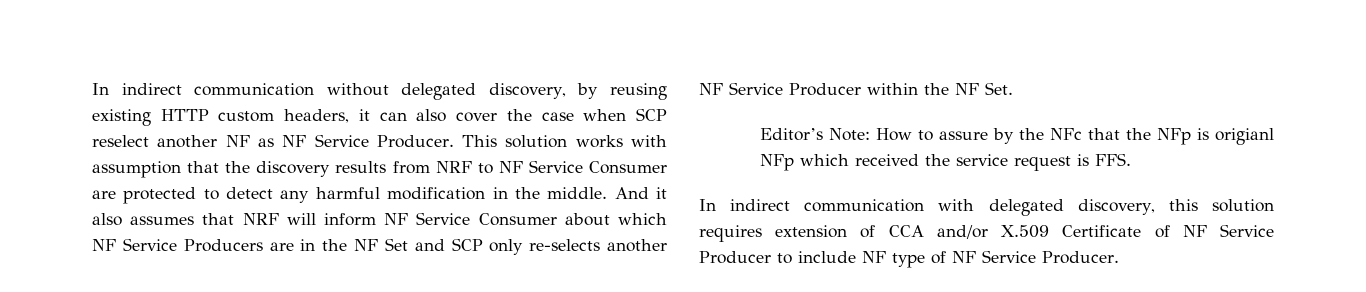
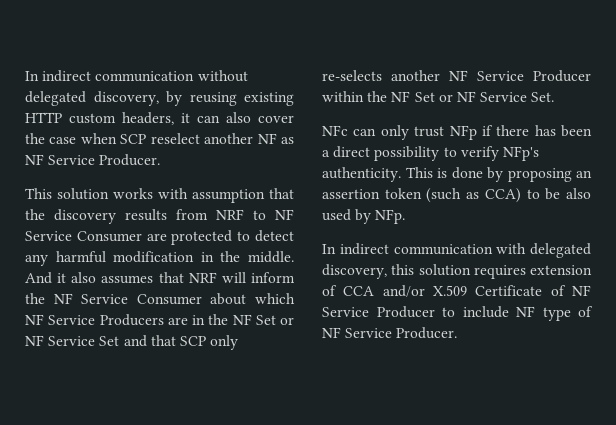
- In indirect communication without delegated discovery, by reusing existing HTTP custom headers, it can also cover the case when SCP reselect another NF as NF Service Producer. This solution works with assumption that the discovery results from NRF to NF Service Consumer are protected to detect any harmful modification in the middle.
+ In indirect communication without delegated discovery, by reusing existing HTTP custom headers, it can also cover the case when SCP reselect another NF as NF Service Producer.
+ This solution works with assumption that the discovery results from NRF to NF Service Consumer are protected to detect any harmful modification in the middle.
- And it also assumes that NRF will inform NF Service Consumer about which NF Service Producers are in the NF Set and SCP only re-selects another NF Service Producer within the NF Set.
- Editor’s Note: How to assure by the NFc that the NFp is origianl NFp which received the service request is FFS.
+ And it also assumes that NRF will inform the NF Service Consumer about which NF Service Producers are in the NF Set or NF Service Set and that SCP only re-selects another NF Service Producer within the NF Set or NF Service Set.
+ NFc can only trust NFp if there has been a direct possibility to verify NFp's authenticity. This is done by proposing an assertion token (such as CCA) to be also used by NFp.

